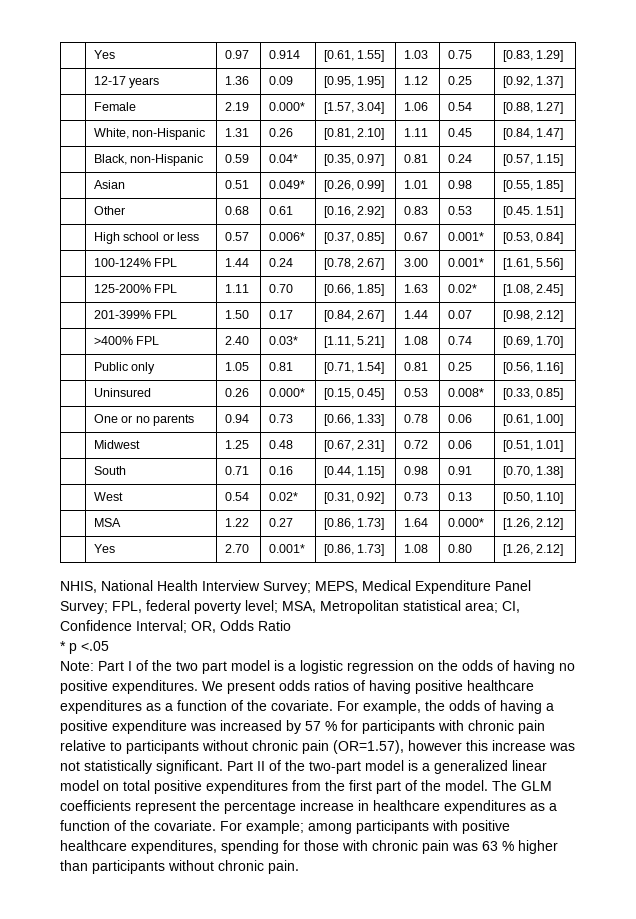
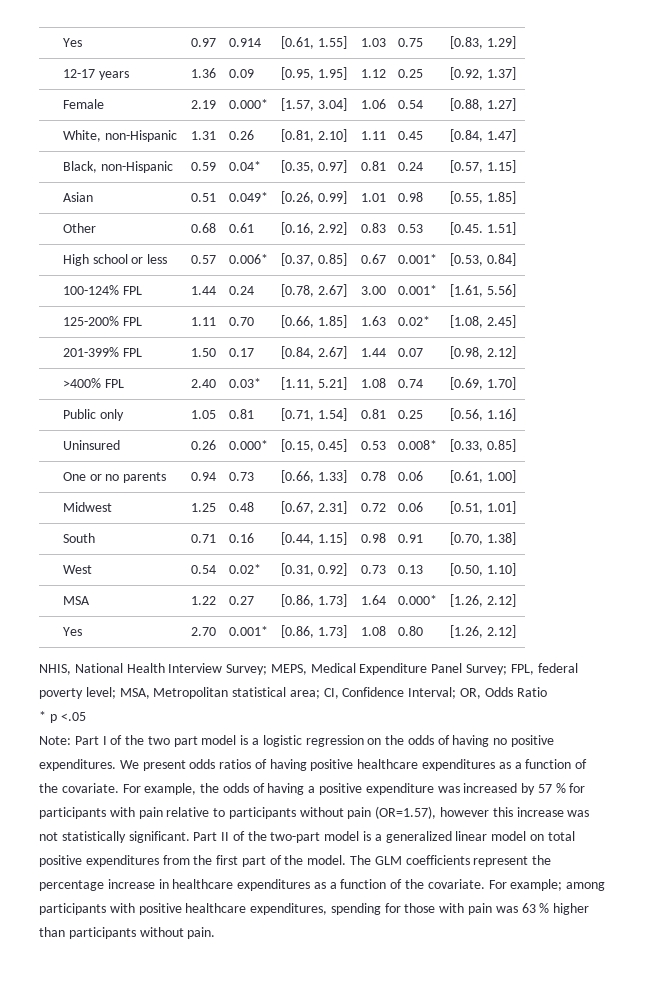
- For example, the odds of having a positive expenditure was increased by 57 % for participants with chronic pain relative to participants without chronic pain (OR=1.57), however this increase was not statistically significant.
+ For example, the odds of having a positive expenditure was increased by 57 % for participants with pain relative to participants without pain (OR=1.57), however this increase was not statistically significant.
- For example; among participants with positive healthcare expenditures, spending for those with chronic pain was 63 % higher than participants without chronic pain.
+ For example; among participants with positive healthcare expenditures, spending for those with pain was 63 % higher than participants without pain.

